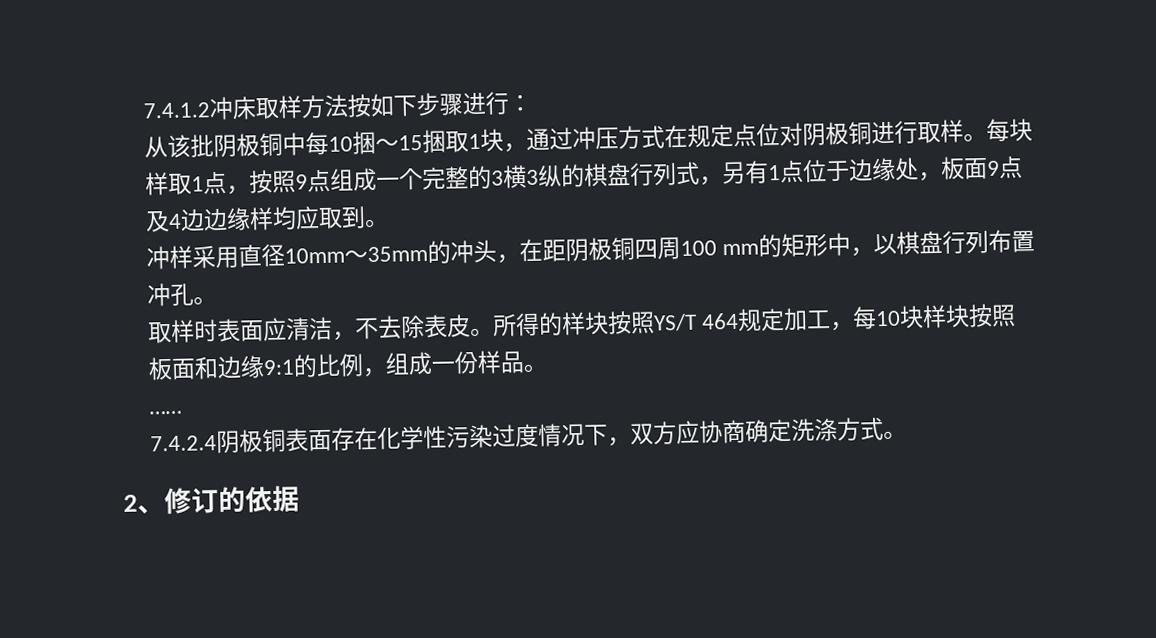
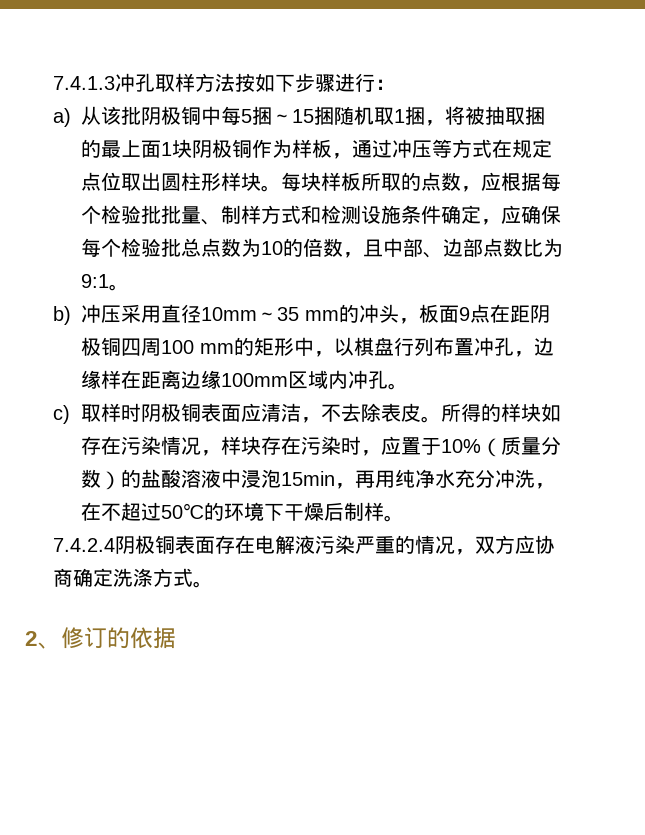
- 7.4.1.2冲床取样方法按如下步骤进行：
+ 7.4.1.3冲孔取样方法按如下步骤进行：
- 从该批阴极铜中每10捆～15捆取1块，通过冲压方式在规定点位对阴极铜进行取样。每块样取1点，按照9点组成一个完整的3横3纵的棋盘行列式，另有1点位于边缘处，板面9点及4边边缘样均应取到。
- 冲样采用直径10mm～35mm的冲头，在距阴极铜四周100 mm的矩形中，以棋盘行列布置冲孔。
- 取样时表面应清洁，不去除表皮。
+ a)从该批阴极铜中每5捆～15捆随机取1捆，将被抽取捆的最上面1块阴极铜作为样板，通过冲压等方式在规定点位取出圆柱形样块。每块样板所取的点数，应根据每个检验批批量、制样方式和检测设施条件确定，应确保每个检验批总点数为10的倍数，且中部、边部点数比为9:1。
+ b)冲压采用直径10mm～35 mm的冲头，板面9点在距阴极铜四周100 mm的矩形中，以棋盘行列布置冲孔，边缘样在距离边缘100mm区域内冲孔。
+ c)取样时阴极铜表面应清洁，不去除表皮。
- 所得的样块按照YS/T 464规定加工，每10块样块按照板面和边缘9:1的比例，组成一份样品。
- ……
+ 所得的样块如存在污染情况，样块存在污染时，应置于10%（质量分数）的盐酸溶液中浸泡15min，再用纯净水充分冲洗，在不超过50℃的环境下干燥后制样。
- 7.4.2.4阴极铜表面存在化学性污染过度情况下，双方应协商确定洗涤方式。
+ 7.4.2.4阴极铜表面存在电解液污染严重的情况，双方应协商确定洗涤方式。

